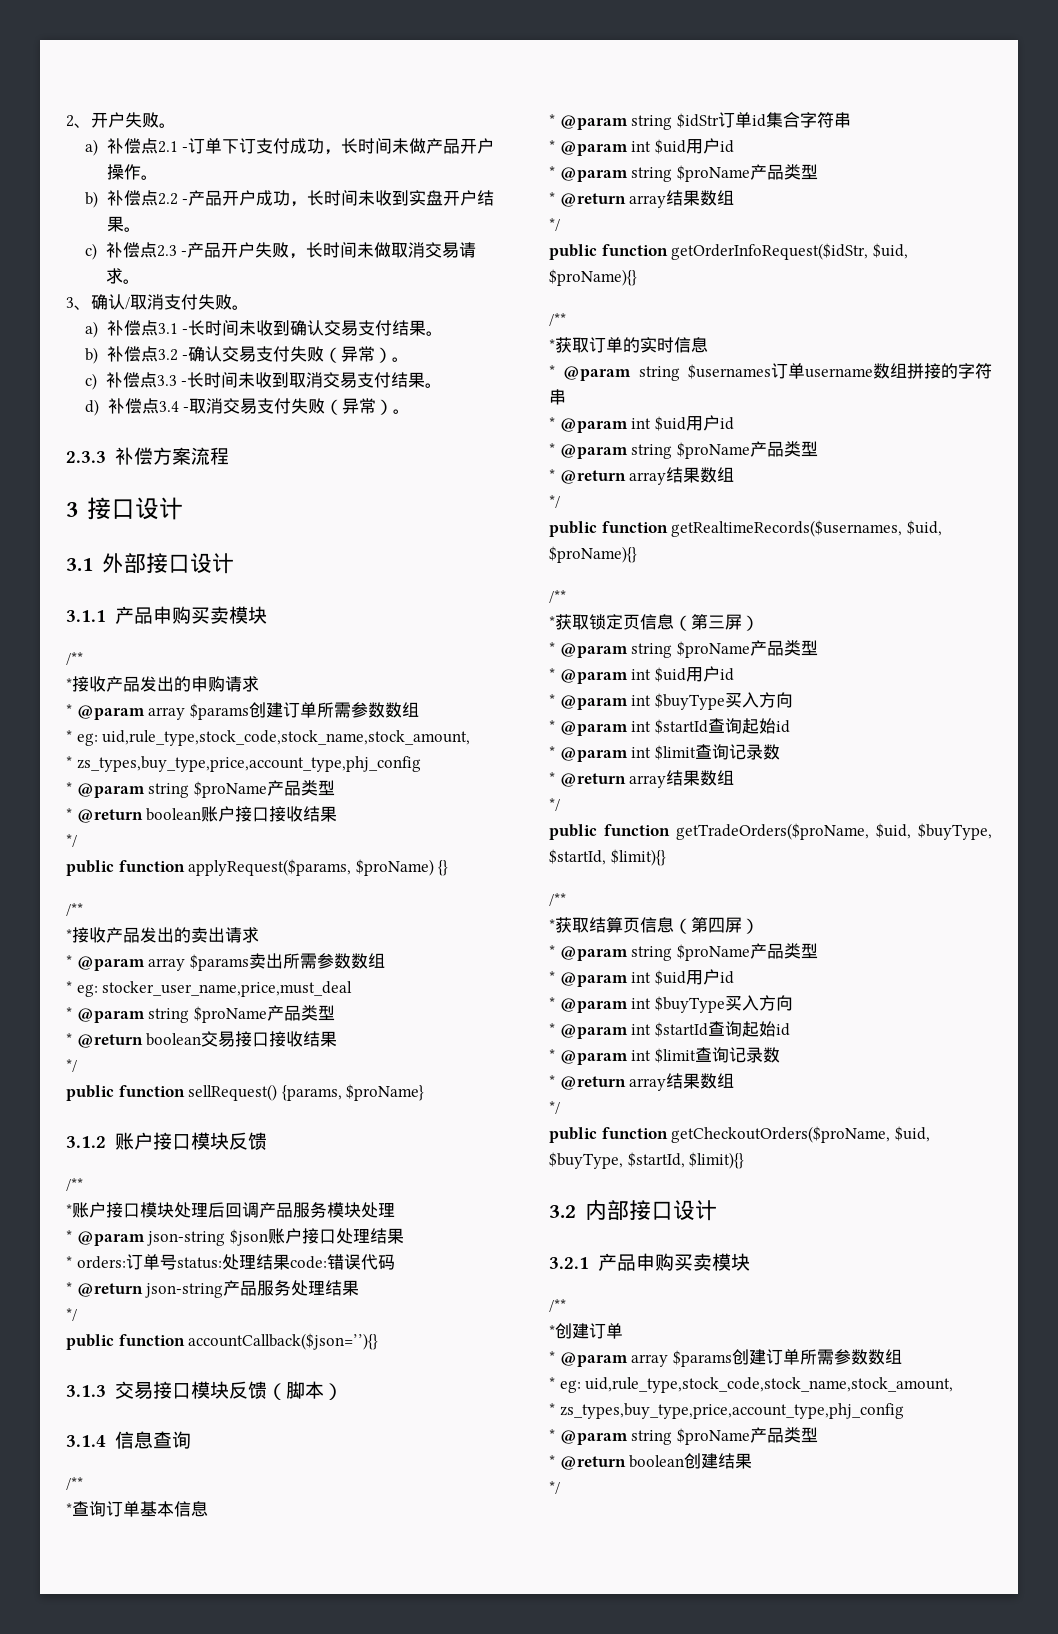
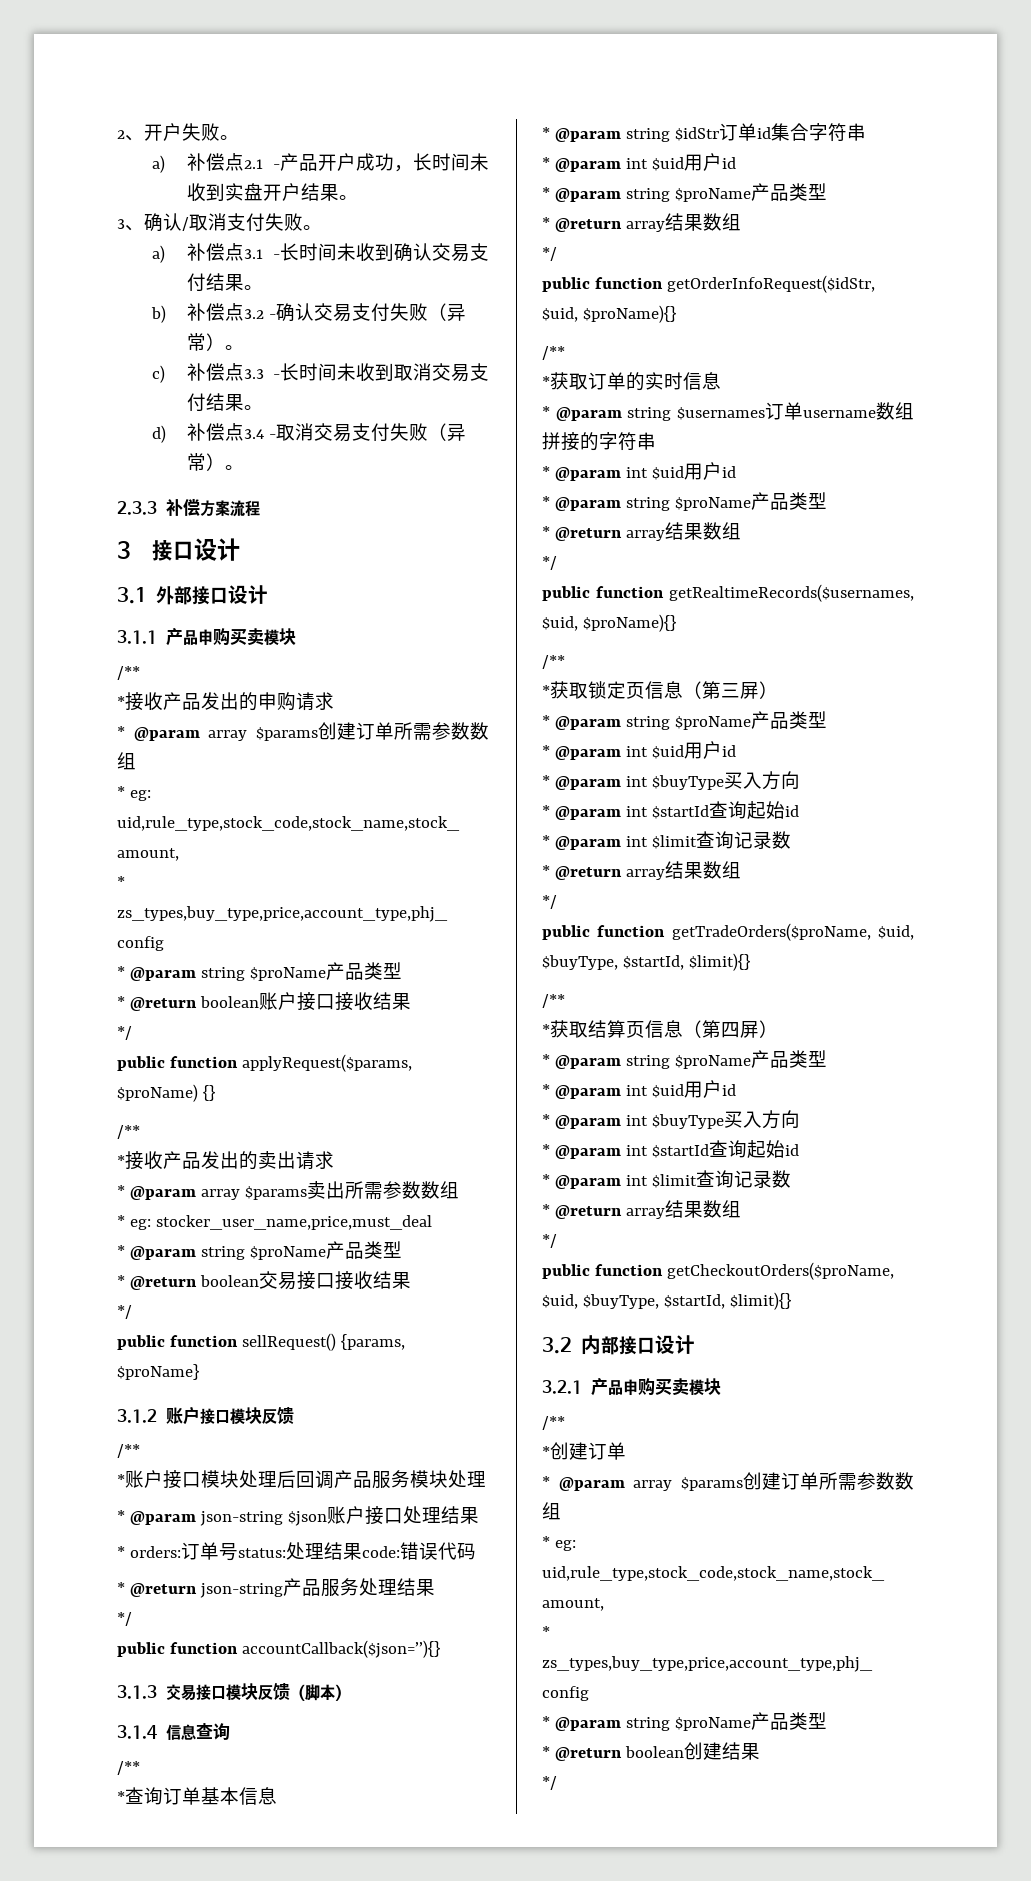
- a)补偿点2.1 -订单下订支付成功，长时间未做产品开户操作。
- b)补偿点2.2 -产品开户成功，长时间未收到实盘开户结果。
+ a)补偿点2.1 -产品开户成功，长时间未收到实盘开户结果。
- c)补偿点2.3 -产品开户失败，长时间未做取消交易请求。

